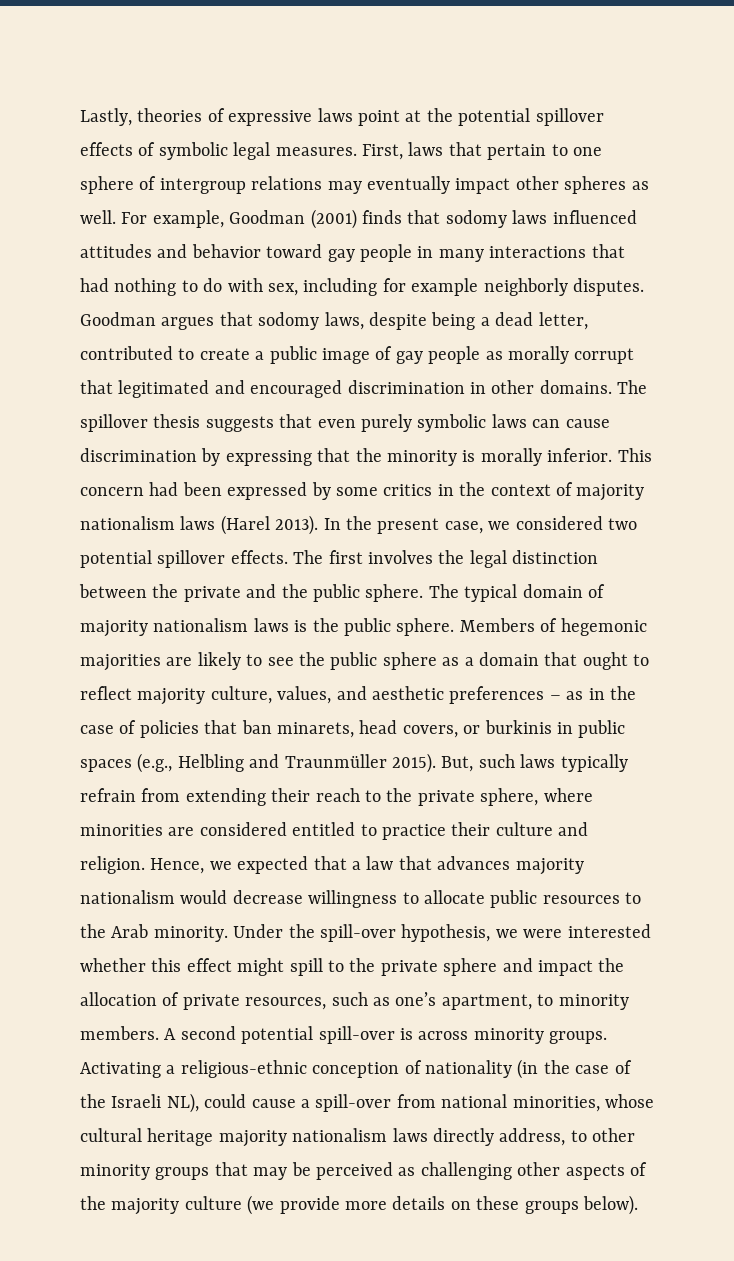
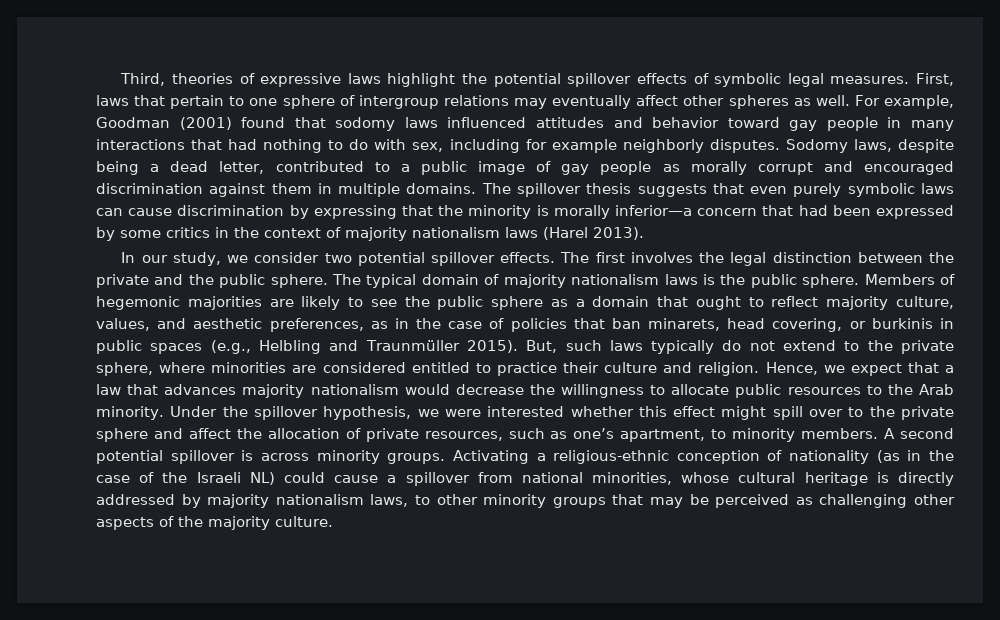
- Lastly, theories of expressive laws point at the potential spillover effects of symbolic legal measures.
+ Third, theories of expressive laws highlight the potential spillover effects of symbolic legal measures.
- First, laws that pertain to one sphere of intergroup relations may eventually impact other spheres as well.
+ First, laws that pertain to one sphere of intergroup relations may eventually affect other spheres as well.
- For example, Goodman (2001) finds that sodomy laws influenced attitudes and behavior toward gay people in many interactions that had nothing to do with sex, including for example neighborly disputes.
+ For example, Goodman (2001) found that sodomy laws influenced attitudes and behavior toward gay people in many interactions that had nothing to do with sex, including for example neighborly disputes.
- Goodman argues that sodomy laws, despite being a dead letter, contributed to create a public image of gay people as morally corrupt that legitimated and encouraged discrimination in other domains.
+ Sodomy laws, despite being a dead letter, contributed to a public image of gay people as morally corrupt and encouraged discrimination against them in multiple domains.
- The spillover thesis suggests that even purely symbolic laws can cause discrimination by expressing that the minority is morally inferior. This concern had been expressed by some critics in the context of majority nationalism laws (Harel 2013). In the present case, we considered two potential spillover effects.
+ The spillover thesis suggests that even purely symbolic laws can cause discrimination by expressing that the minority is morally inferior—a concern that had been expressed by some critics in the context of majority nationalism laws (Harel 2013).
+ In our study, we consider two potential spillover effects.
- Members of hegemonic majorities are likely to see the public sphere as a domain that ought to reflect majority culture, values, and aesthetic preferences – as in the case of policies that ban minarets, head covers, or burkinis in public spaces (e.g., Helbling and Traunmüller 2015).
+ Members of hegemonic majorities are likely to see the public sphere as a domain that ought to reflect majority culture, values, and aesthetic preferences, as in the case of policies that ban minarets, head covering, or burkinis in public spaces (e.g., Helbling and Traunmüller 2015).
- But, such laws typically refrain from extending their reach to the private sphere, where minorities are considered entitled to practice their culture and religion.
+ But, such laws typically do not extend to the private sphere, where minorities are considered entitled to practice their culture and religion.
- Hence, we expected that a law that advances majority nationalism would decrease willingness to allocate public resources to the Arab minority.
+ Hence, we expect that a law that advances majority nationalism would decrease the willingness to allocate public resources to the Arab minority.
- Under the spill-over hypothesis, we were interested whether this effect might spill to the private sphere and impact the allocation of private resources, such as one’s apartment, to minority members.
+ Under the spillover hypothesis, we were interested whether this effect might spill over to the private sphere and affect the allocation of private resources, such as one’s apartment, to minority members.
- A second potential spill-over is across minority groups.
+ A second potential spillover is across minority groups.
- Activating a religious-ethnic conception of nationality (in the case of the Israeli NL), could cause a spill-over from national minorities, whose cultural heritage majority nationalism laws directly address, to other minority groups that may be perceived as challenging other aspects of the majority culture (we provide more details on these groups below).
+ Activating a religious-ethnic conception of nationality (as in the case of the Israeli NL) could cause a spillover from national minorities, whose cultural heritage is directly addressed by majority nationalism laws, to other minority groups that may be perceived as challenging other aspects of the majority culture.

